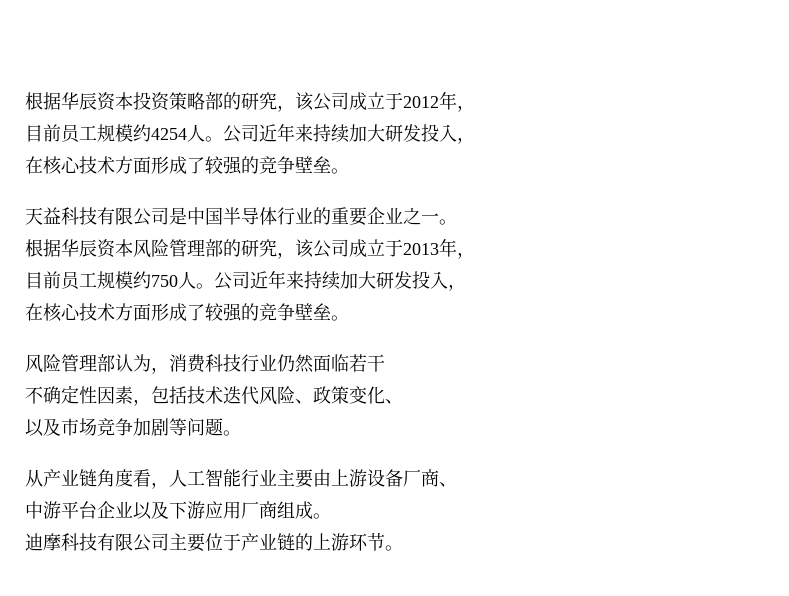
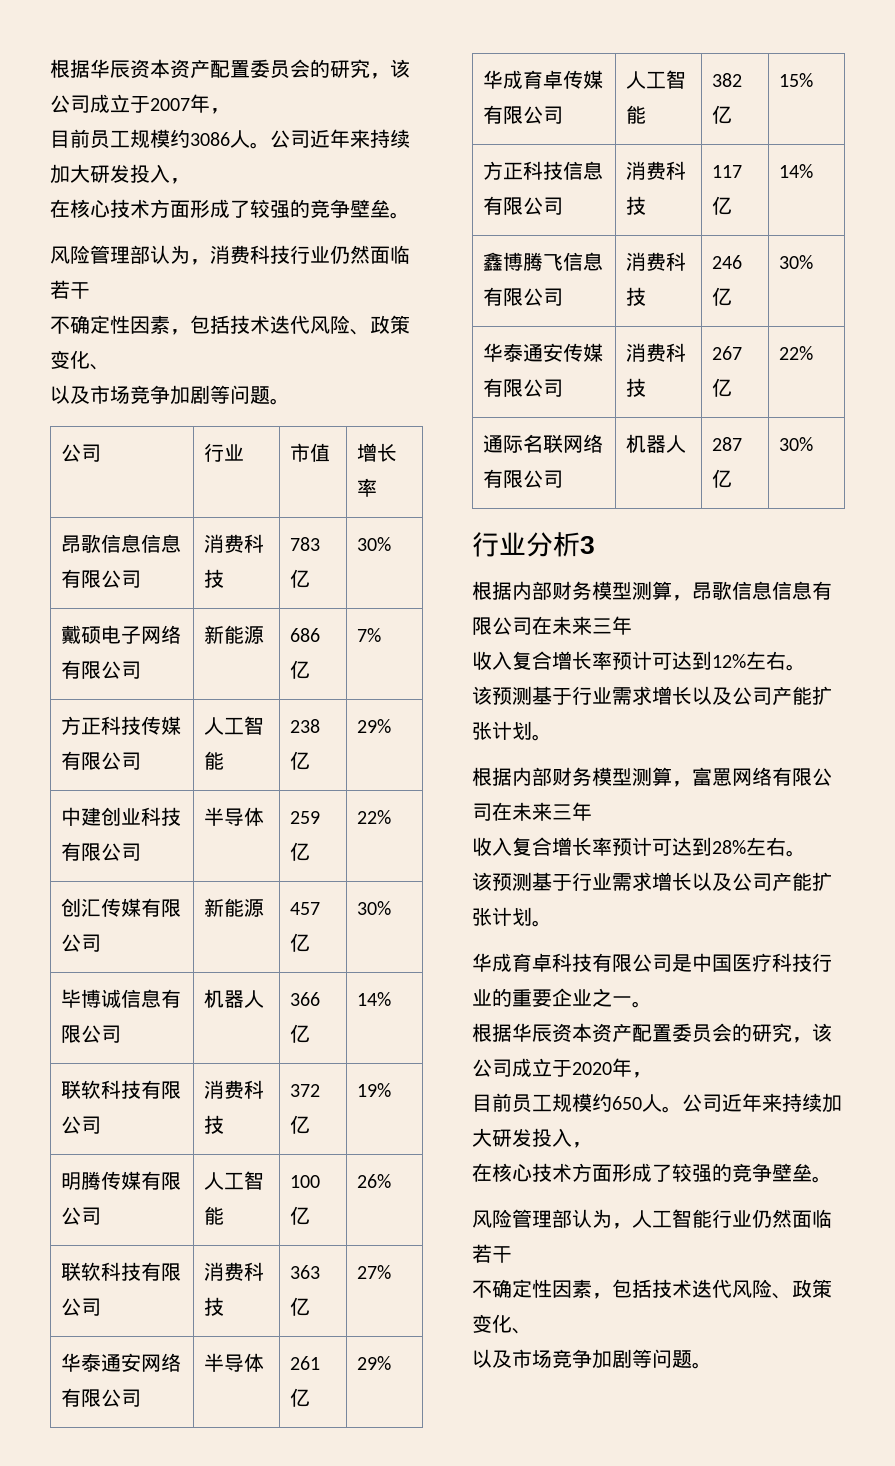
- 根据华辰资本投资策略部的研究，该公司成立于2012年，
- 目前员工规模约4254人。公司近年来持续加大研发投入，
- 在核心技术方面形成了较强的竞争壁垒。
- 天益科技有限公司是中国半导体行业的重要企业之一。
- 根据华辰资本风险管理部的研究，该公司成立于2013年，
- 目前员工规模约750人。
+ 根据华辰资本资产配置委员会的研究，该公司成立于2007年，
+ 目前员工规模约3086人。
- 从产业链角度看，人工智能行业主要由上游设备厂商、
- 中游平台企业以及下游应用厂商组成。
- 迪摩科技有限公司主要位于产业链的上游环节。
+ 公司 | 行业 | 市值 | 增长率
+ 昂歌信息信息有限公司 | 消费科技 | 783亿 | 30%
+ 戴硕电子网络有限公司 | 新能源 | 686亿 | 7%
+ 方正科技传媒有限公司 | 人工智能 | 238亿 | 29%
+ 中建创业科技有限公司 | 半导体 | 259亿 | 22%
+ 创汇传媒有限公司 | 新能源 | 457亿 | 30%
+ 毕博诚信息有限公司 | 机器人 | 366亿 | 14%
+ 联软科技有限公司 | 消费科技 | 372亿 | 19%
+ 明腾传媒有限公司 | 人工智能 | 100亿 | 26%
+ 联软科技有限公司 | 消费科技 | 363亿 | 27%
+ 华泰通安网络有限公司 | 半导体 | 261亿 | 29%
+ 华成育卓传媒有限公司 | 人工智能 | 382亿 | 15%
+ 方正科技信息有限公司 | 消费科技 | 117亿 | 14%
+ 鑫博腾飞信息有限公司 | 消费科技 | 246亿 | 30%
+ 华泰通安传媒有限公司 | 消费科技 | 267亿 | 22%
+ 通际名联网络有限公司 | 机器人 | 287亿 | 30%
+ 行业分析3
+ 根据内部财务模型测算，昂歌信息信息有限公司在未来三年
+ 收入复合增长率预计可达到12%左右。
+ 该预测基于行业需求增长以及公司产能扩张计划。
+ 根据内部财务模型测算，富罳网络有限公司在未来三年
+ 收入复合增长率预计可达到28%左右。
+ 该预测基于行业需求增长以及公司产能扩张计划。
+ 华成育卓科技有限公司是中国医疗科技行业的重要企业之一。
+ 根据华辰资本资产配置委员会的研究，该公司成立于2020年，
+ 目前员工规模约650人。公司近年来持续加大研发投入，
+ 在核心技术方面形成了较强的竞争壁垒。
+ 风险管理部认为，人工智能行业仍然面临若干
+ 不确定性因素，包括技术迭代风险、政策变化、
+ 以及市场竞争加剧等问题。

